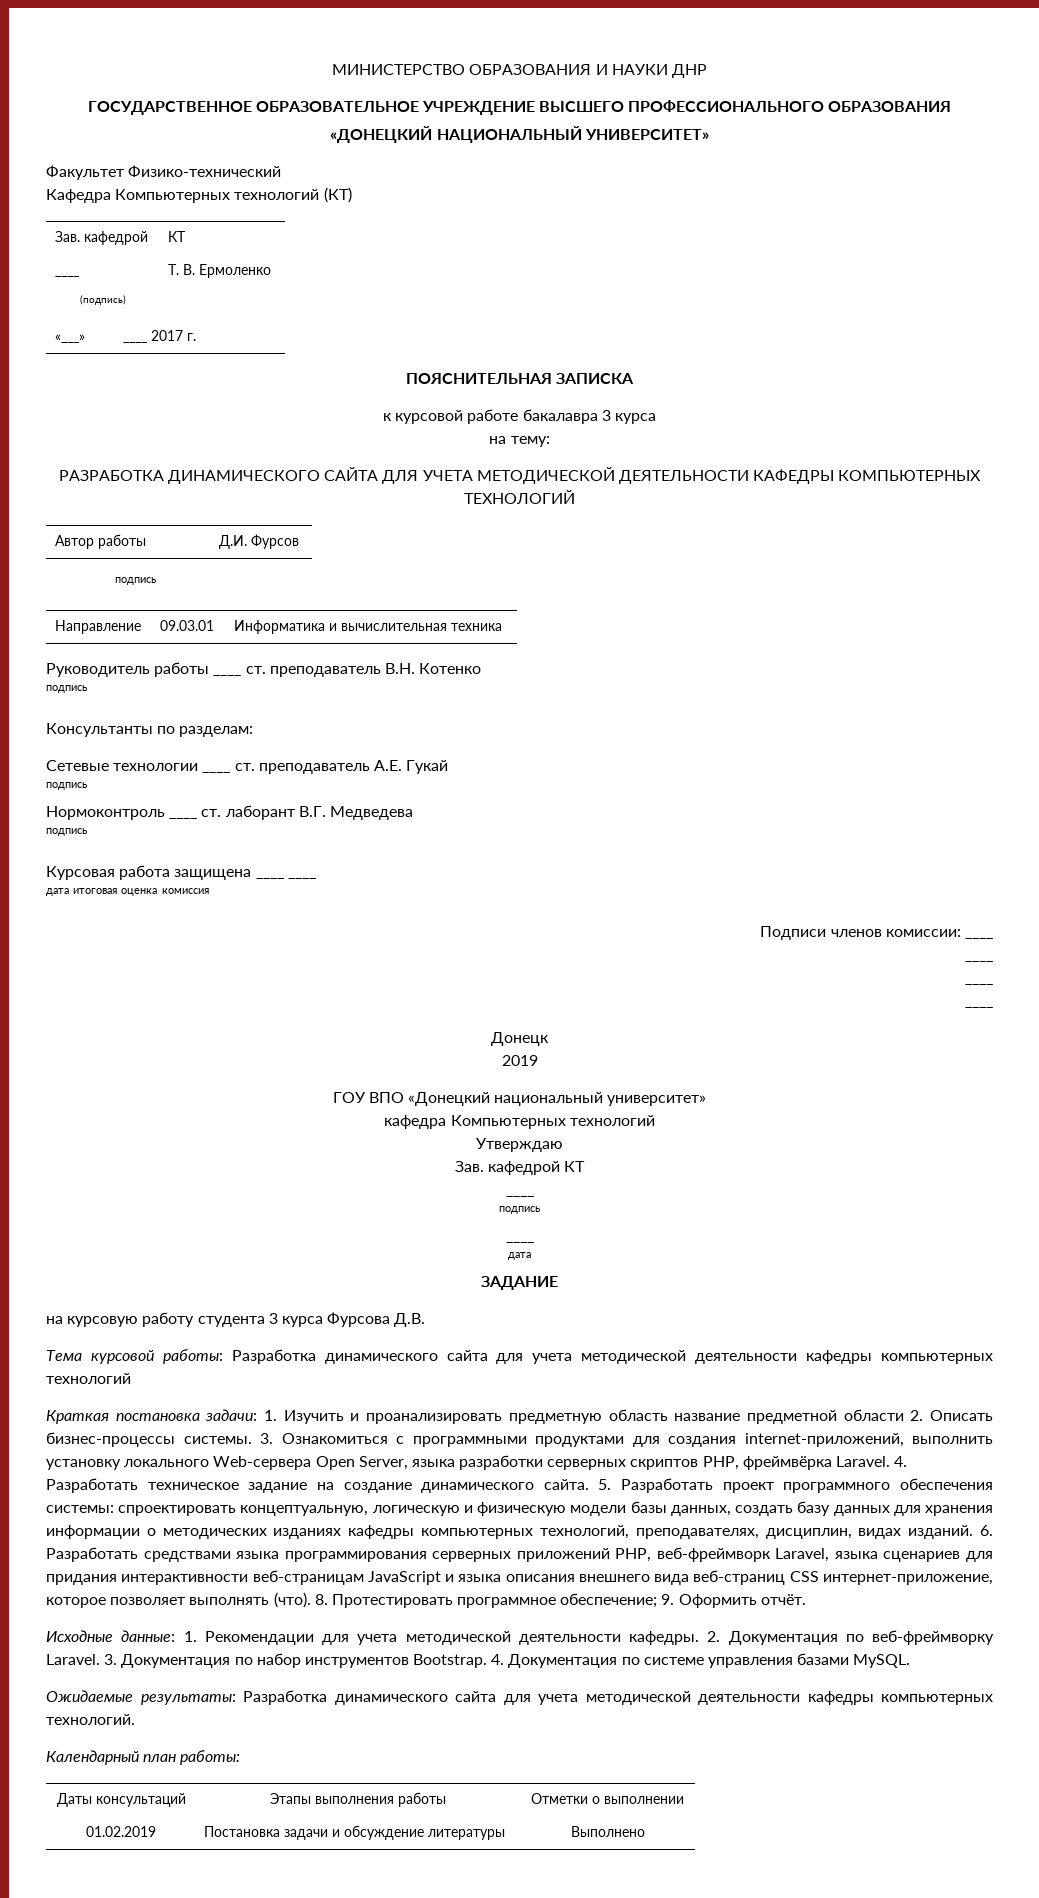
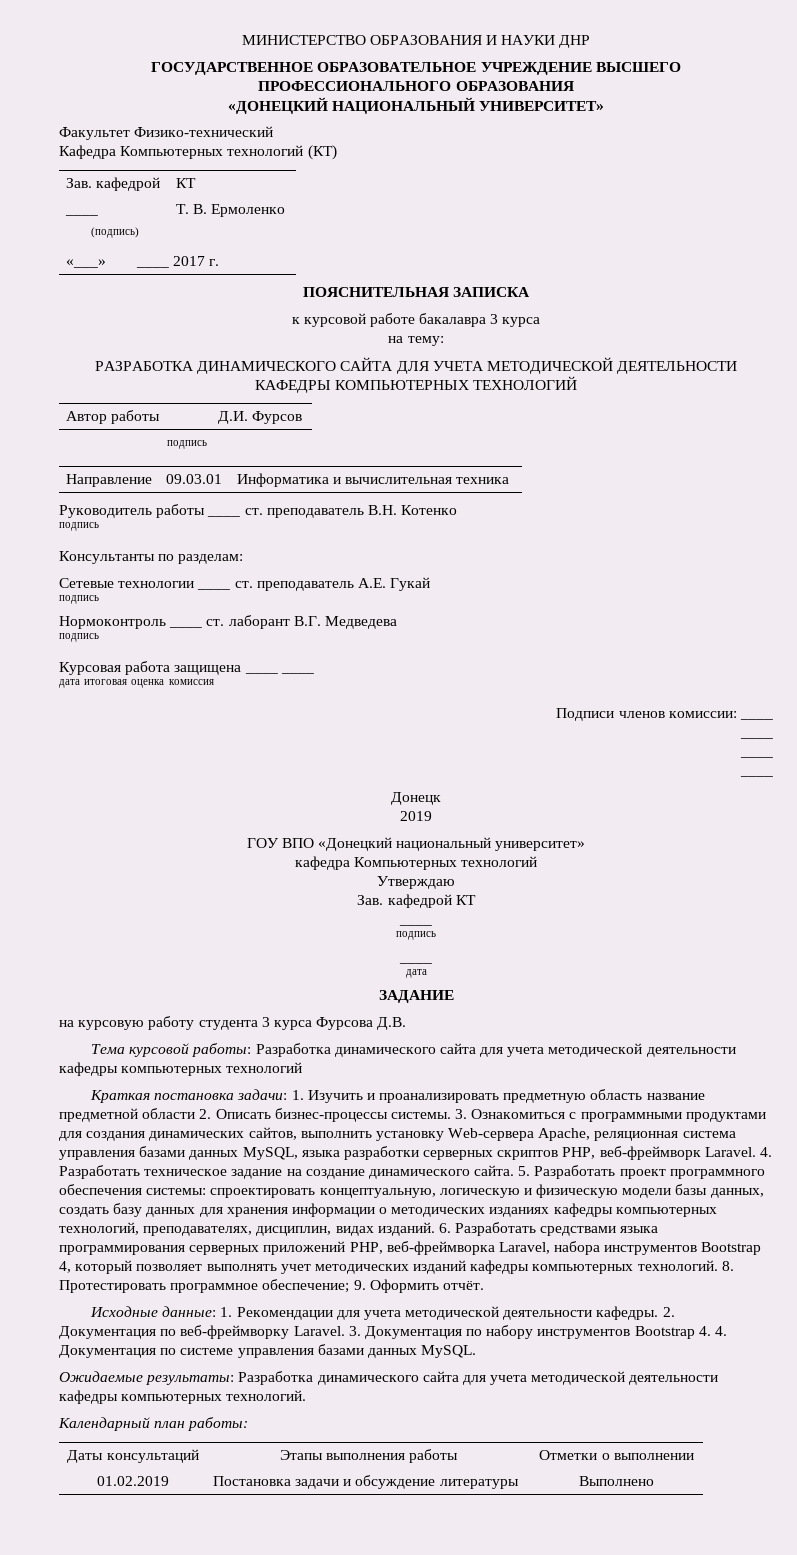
- 3. Ознакомиться с программными продуктами для создания internet-приложений, выполнить установку локального Web-сервера Open Server, языка разработки серверных скриптов PHP, фреймвёрка Laravel.
+ 3. Ознакомиться с программными продуктами для создания динамических сайтов, выполнить установку Web-сервера Apache, реляционная система управления базами данных MySQL, языка разработки серверных скриптов PHP, веб-фреймворк Laravel.
- 6. Разработать средствами языка программирования серверных приложений PHP, веб-фреймворк Laravel, языка сценариев для придания интерактивности веб-страницам JavaScript и языка описания внешнего вида веб-страниц CSS интернет-приложение, которое позволяет выполнять (что).
+ 6. Разработать средствами языка программирования серверных приложений PHP, веб-фреймворка Laravel, набора инструментов Bootstrap 4, который позволяет выполнять учет методических изданий кафедры компьютерных технологий.
- 3. Документация по набор инструментов Bootstrap. 4. Документация по системе управления базами MySQL.
+ 3. Документация по набору инструментов Bootstrap 4. 4. Документация по системе управления базами данных MySQL.

